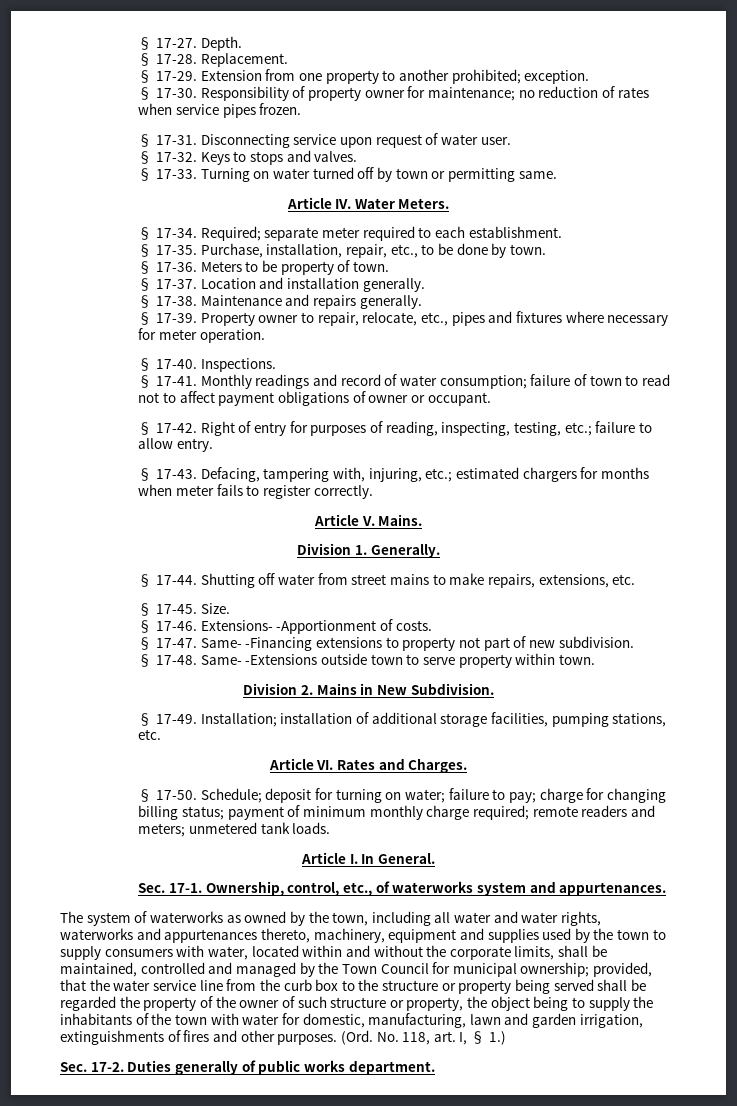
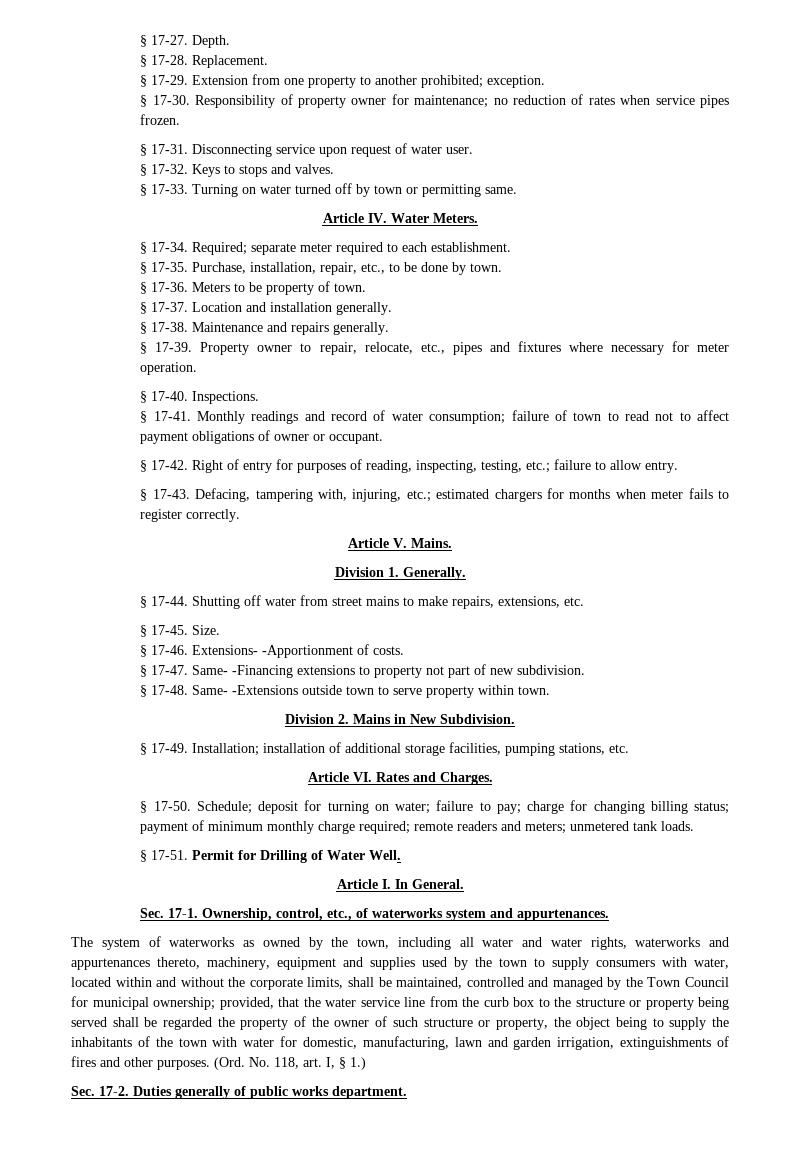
+ § 17-51. Permit for Drilling of Water Well.

